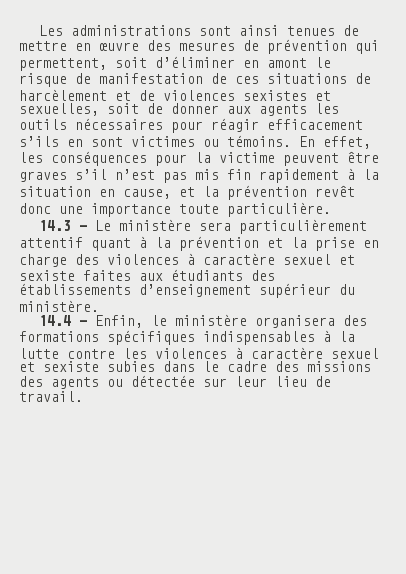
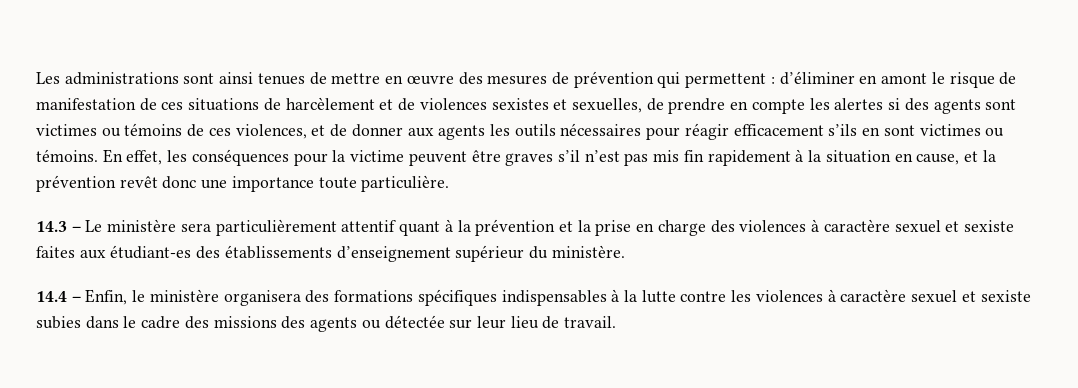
- Les administrations sont ainsi tenues de mettre en œuvre des mesures de prévention qui permettent, soit d’éliminer en amont le risque de manifestation de ces situations de harcèlement et de violences sexistes et sexuelles, soit de donner aux agents les outils nécessaires pour réagir efficacement s’ils en sont victimes ou témoins.
+ Les administrations sont ainsi tenues de mettre en œuvre des mesures de prévention qui permettent : d’éliminer en amont le risque de manifestation de ces situations de harcèlement et de violences sexistes et sexuelles, de prendre en compte les alertes si des agents sont victimes ou témoins de ces violences, et de donner aux agents les outils nécessaires pour réagir efficacement s’ils en sont victimes ou témoins.
- 14.3 – Le ministère sera particulièrement attentif quant à la prévention et la prise en charge des violences à caractère sexuel et sexiste faites aux étudiants des établissements d’enseignement supérieur du ministère.
+ 14.3 – Le ministère sera particulièrement attentif quant à la prévention et la prise en charge des violences à caractère sexuel et sexiste faites aux étudiant-es des établissements d’enseignement supérieur du ministère.

